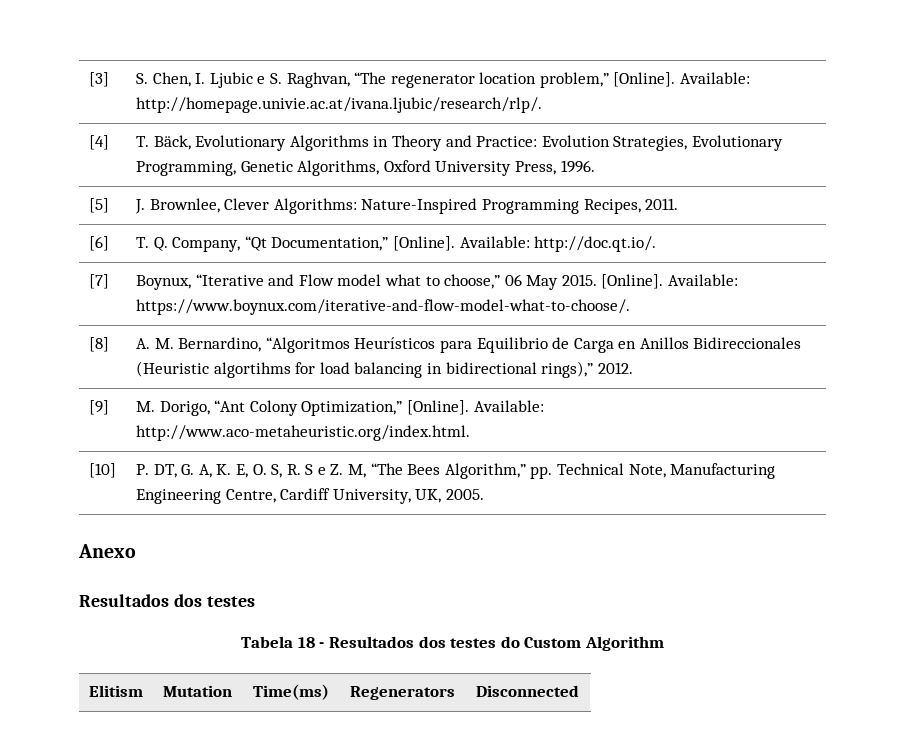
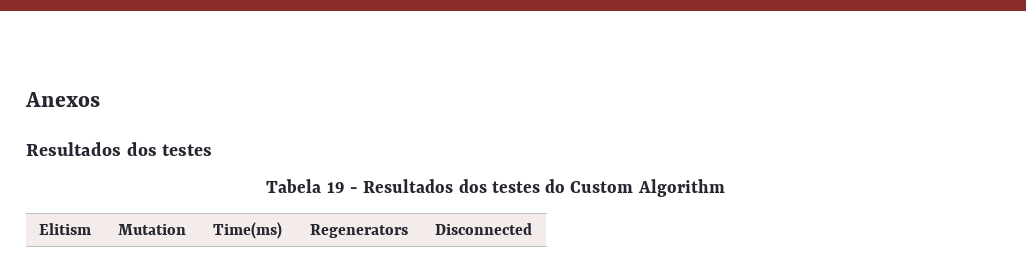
- [3] | S. Chen, I. Ljubic e S. Raghvan, “The regenerator location problem,” [Online]. Available: http://homepage.univie.ac.at/ivana.ljubic/research/rlp/.
- [4] | T. Bäck, Evolutionary Algorithms in Theory and Practice: Evolution Strategies, Evolutionary Programming, Genetic Algorithms, Oxford University Press, 1996.
- [5] | J. Brownlee, Clever Algorithms: Nature-Inspired Programming Recipes, 2011.
- [6] | T. Q. Company, “Qt Documentation,” [Online]. Available: http://doc.qt.io/.
- [7] | Boynux, “Iterative and Flow model what to choose,” 06 May 2015. [Online]. Available: https://www.boynux.com/iterative-and-flow-model-what-to-choose/.
- [8] | A. M. Bernardino, “Algoritmos Heurísticos para Equilibrio de Carga en Anillos Bidireccionales (Heuristic algortihms for load balancing in bidirectional rings),” 2012.
- [9] | M. Dorigo, “Ant Colony Optimization,” [Online]. Available: http://www.aco-metaheuristic.org/index.html.
- [10] | P. DT, G. A, K. E, O. S, R. S e Z. M, “The Bees Algorithm,” pp. Technical Note, Manufacturing Engineering Centre, Cardiff University, UK, 2005.
- Anexo
+ Anexos
- Tabela 18 - Resultados dos testes do Custom Algorithm
+ Tabela 19 - Resultados dos testes do Custom Algorithm

